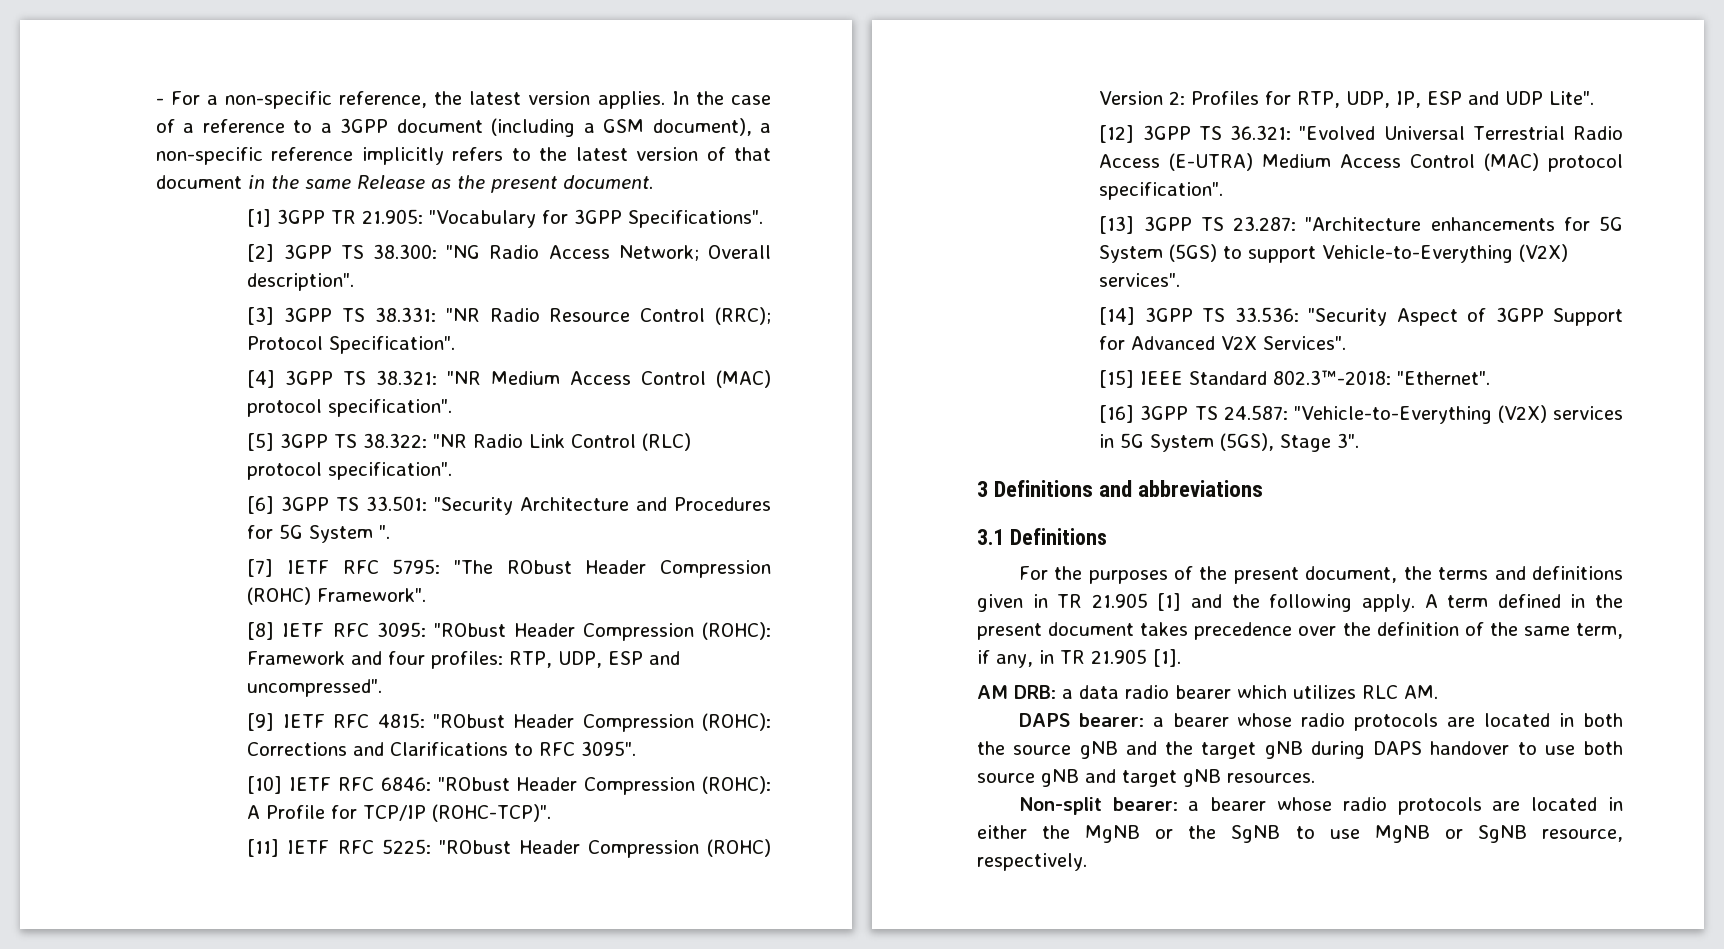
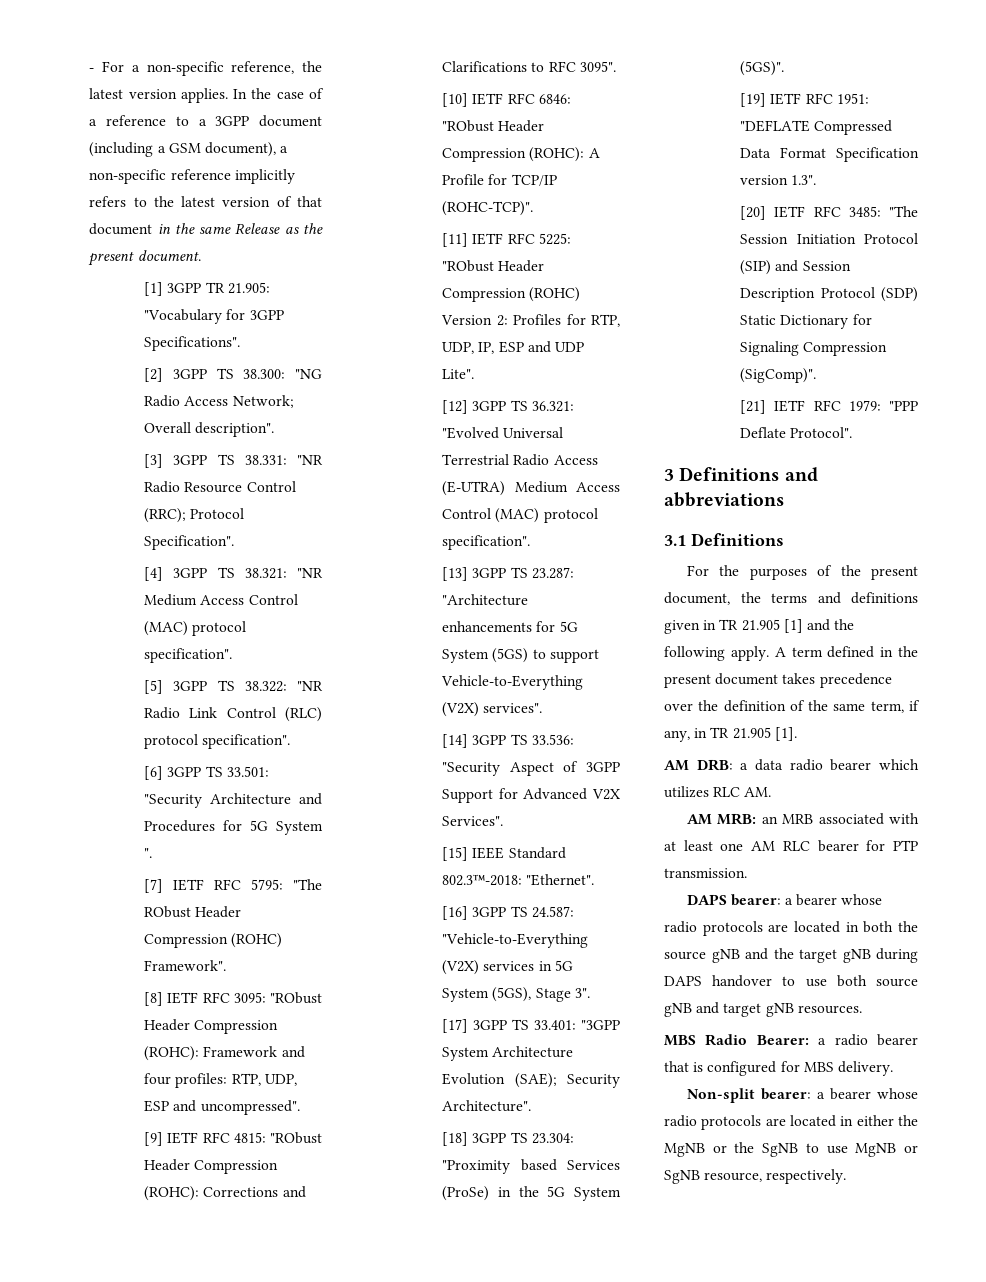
+ [17] 3GPP TS 33.401: "3GPP System Architecture Evolution (SAE); Security Architecture".
+ [18] 3GPP TS 23.304: "Proximity based Services (ProSe) in the 5G System (5GS)".
+ [19] IETF RFC 1951: "DEFLATE Compressed Data Format Specification version 1.3".
+ [20] IETF RFC 3485: "The Session Initiation Protocol (SIP) and Session Description Protocol (SDP) Static Dictionary for Signaling Compression (SigComp)".
+ [21] IETF RFC 1979: "PPP Deflate Protocol".
+ AM MRB: an MRB associated with at least one AM RLC bearer for PTP transmission.
+ MBS Radio Bearer: a radio bearer that is configured for MBS delivery.

